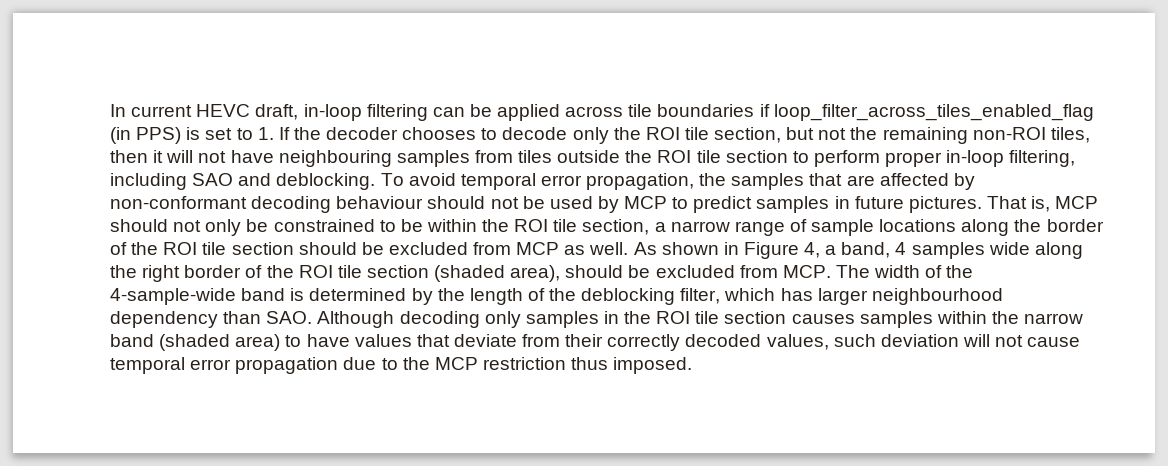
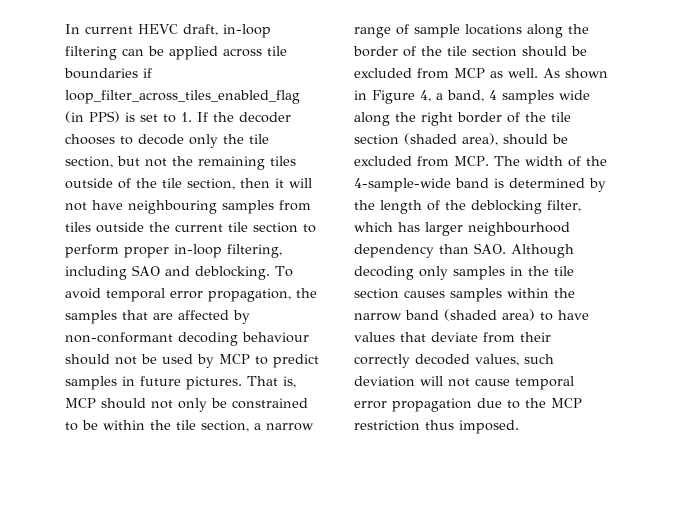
- In current HEVC draft, in-loop filtering can be applied across tile boundaries if loop_filter_across_tiles_enabled_flag (in PPS) is set to 1. If the decoder chooses to decode only the ROI tile section, but not the remaining non-ROI tiles, then it will not have neighbouring samples from tiles outside the ROI tile section to perform proper in-loop filtering, including SAO and deblocking.
+ In current HEVC draft, in-loop filtering can be applied across tile boundaries if loop_filter_across_tiles_enabled_flag (in PPS) is set to 1. If the decoder chooses to decode only the tile section, but not the remaining tiles outside of the tile section, then it will not have neighbouring samples from tiles outside the current tile section to perform proper in-loop filtering, including SAO and deblocking.
- That is, MCP should not only be constrained to be within the ROI tile section, a narrow range of sample locations along the border of the ROI tile section should be excluded from MCP as well.
+ That is, MCP should not only be constrained to be within the tile section, a narrow range of sample locations along the border of the tile section should be excluded from MCP as well.
- As shown in Figure 4, a band, 4 samples wide along the right border of the ROI tile section (shaded area), should be excluded from MCP. The width of the 4-sample-wide band is determined by the length of the deblocking filter, which has larger neighbourhood dependency than SAO. Although decoding only samples in the ROI tile section causes samples within the narrow band (shaded area) to have values that deviate from their correctly decoded values, such deviation will not cause temporal error propagation due to the MCP restriction thus imposed.
+ As shown in Figure 4, a band, 4 samples wide along the right border of the tile section (shaded area), should be excluded from MCP. The width of the 4-sample-wide band is determined by the length of the deblocking filter, which has larger neighbourhood dependency than SAO. Although decoding only samples in the tile section causes samples within the narrow band (shaded area) to have values that deviate from their correctly decoded values, such deviation will not cause temporal error propagation due to the MCP restriction thus imposed.

